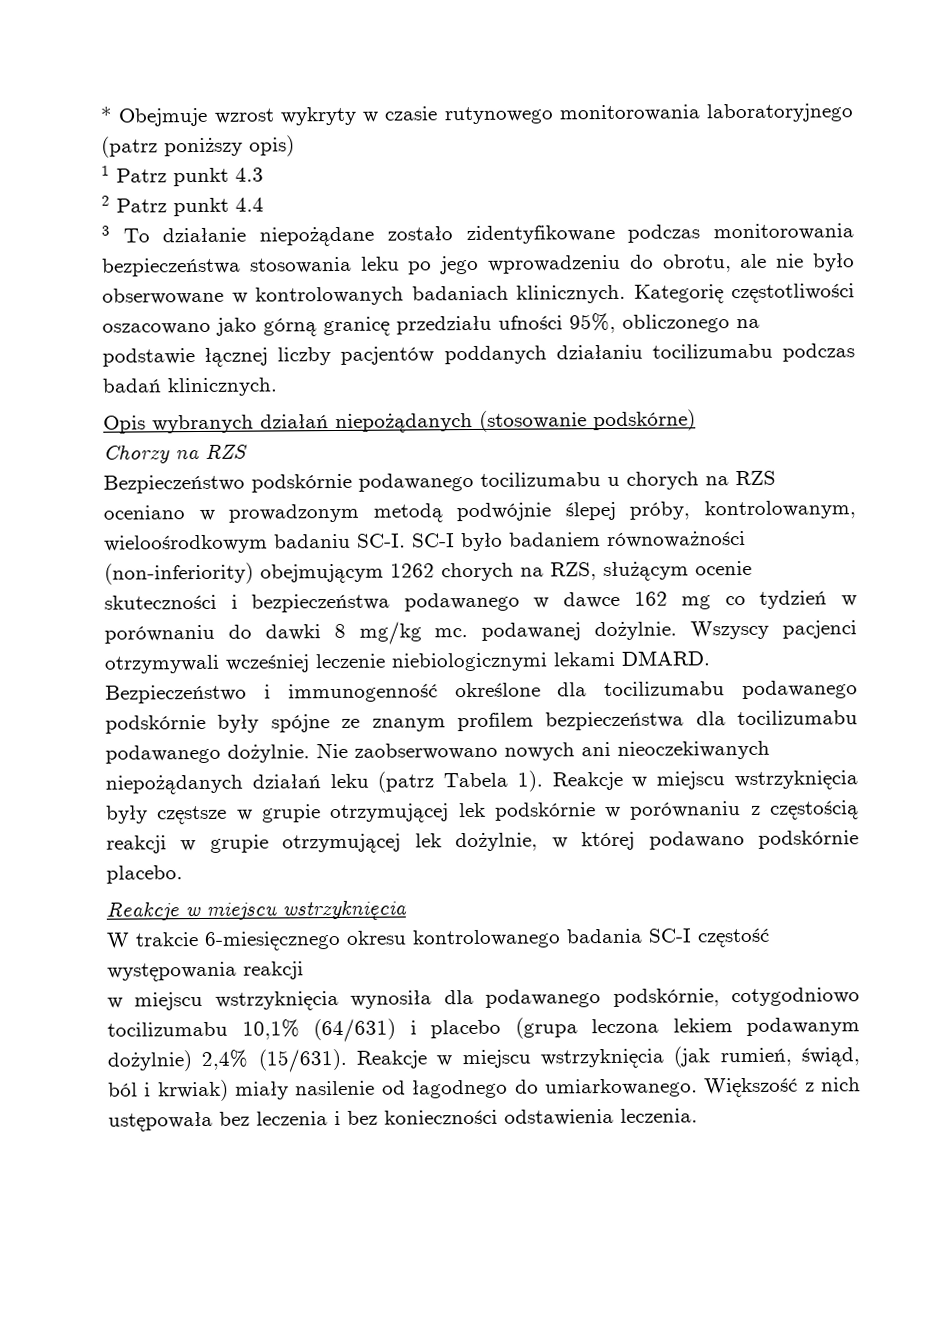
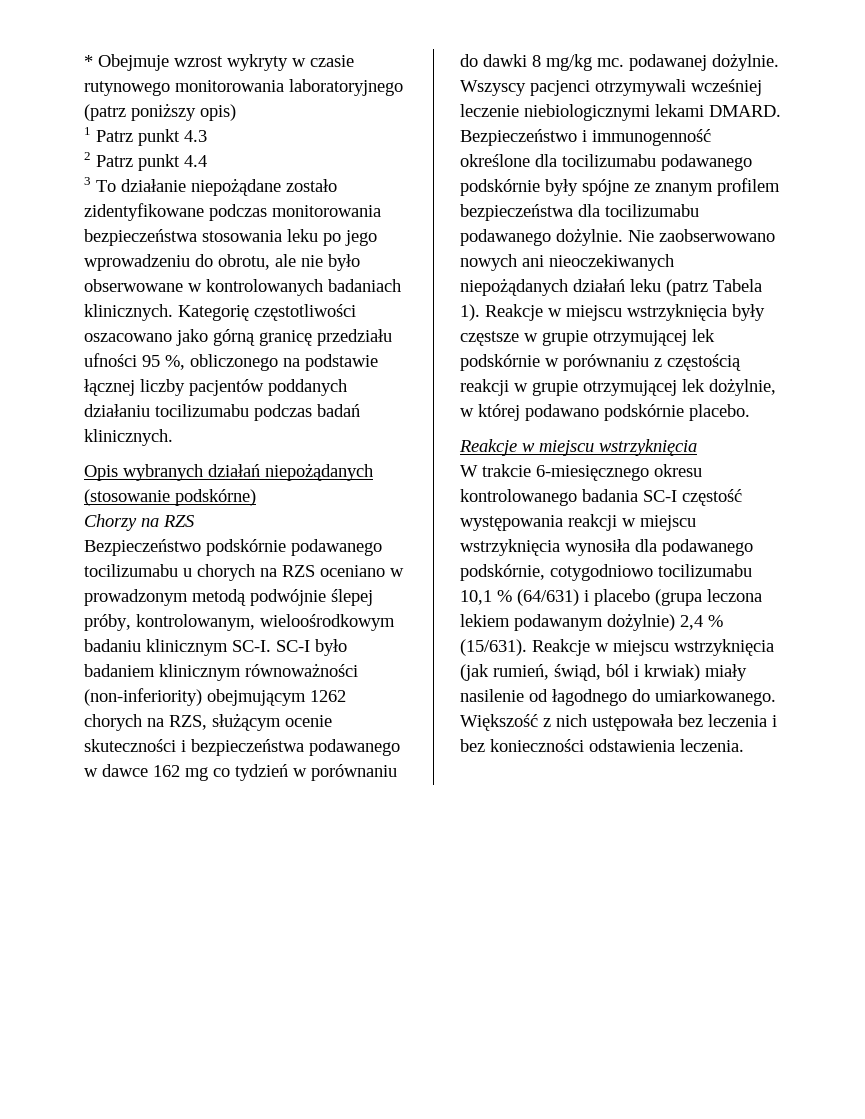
- Kategorię częstotliwości oszacowano jako górną granicę przedziału ufności 95%, obliczonego na podstawie łącznej liczby pacjentów poddanych działaniu tocilizumabu podczas badań klinicznych.
+ Kategorię częstotliwości oszacowano jako górną granicę przedziału ufności 95 %, obliczonego na podstawie łącznej liczby pacjentów poddanych działaniu tocilizumabu podczas badań klinicznych.
- Bezpieczeństwo podskórnie podawanego tocilizumabu u chorych na RZS oceniano w prowadzonym metodą podwójnie ślepej próby, kontrolowanym, wieloośrodkowym badaniu SC-I.
+ Bezpieczeństwo podskórnie podawanego tocilizumabu u chorych na RZS oceniano w prowadzonym metodą podwójnie ślepej próby, kontrolowanym, wieloośrodkowym badaniu klinicznym SC-I.
- SC-I było badaniem równoważności (non-inferiority) obejmującym 1262 chorych na RZS, służącym ocenie skuteczności i bezpieczeństwa podawanego w dawce 162 mg co tydzień w porównaniu do dawki 8 mg/kg mc. podawanej dożylnie.
+ SC-I było badaniem klinicznym równoważności (non-inferiority) obejmującym 1262 chorych na RZS, służącym ocenie skuteczności i bezpieczeństwa podawanego w dawce 162 mg co tydzień w porównaniu do dawki 8 mg/kg mc. podawanej dożylnie.
- W trakcie 6-miesięcznego okresu kontrolowanego badania SC-I częstość występowania reakcji
- w miejscu wstrzyknięcia wynosiła dla podawanego podskórnie, cotygodniowo tocilizumabu 10,1% (64/631) i placebo (grupa leczona lekiem podawanym dożylnie) 2,4% (15/631).
+ W trakcie 6-miesięcznego okresu kontrolowanego badania SC-I częstość występowania reakcji w miejscu wstrzyknięcia wynosiła dla podawanego podskórnie, cotygodniowo tocilizumabu 10,1 % (64/631) i placebo (grupa leczona lekiem podawanym dożylnie) 2,4 % (15/631).

